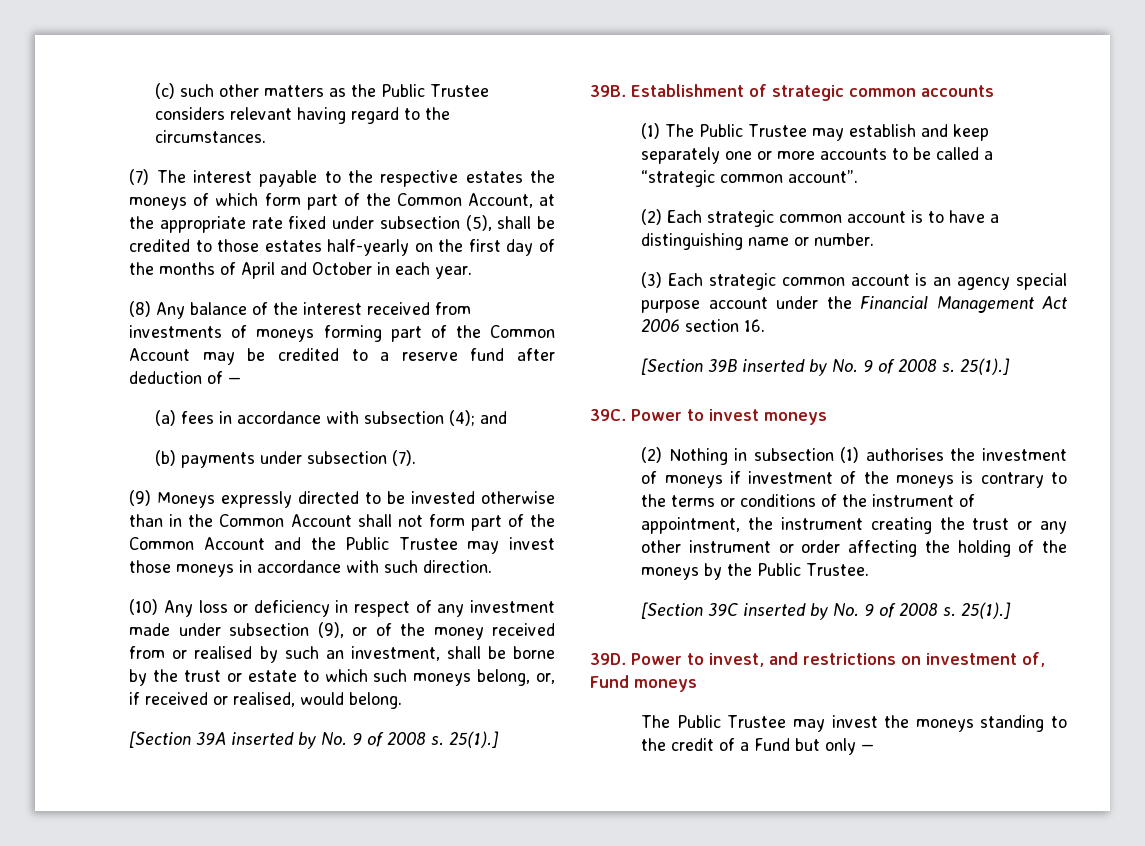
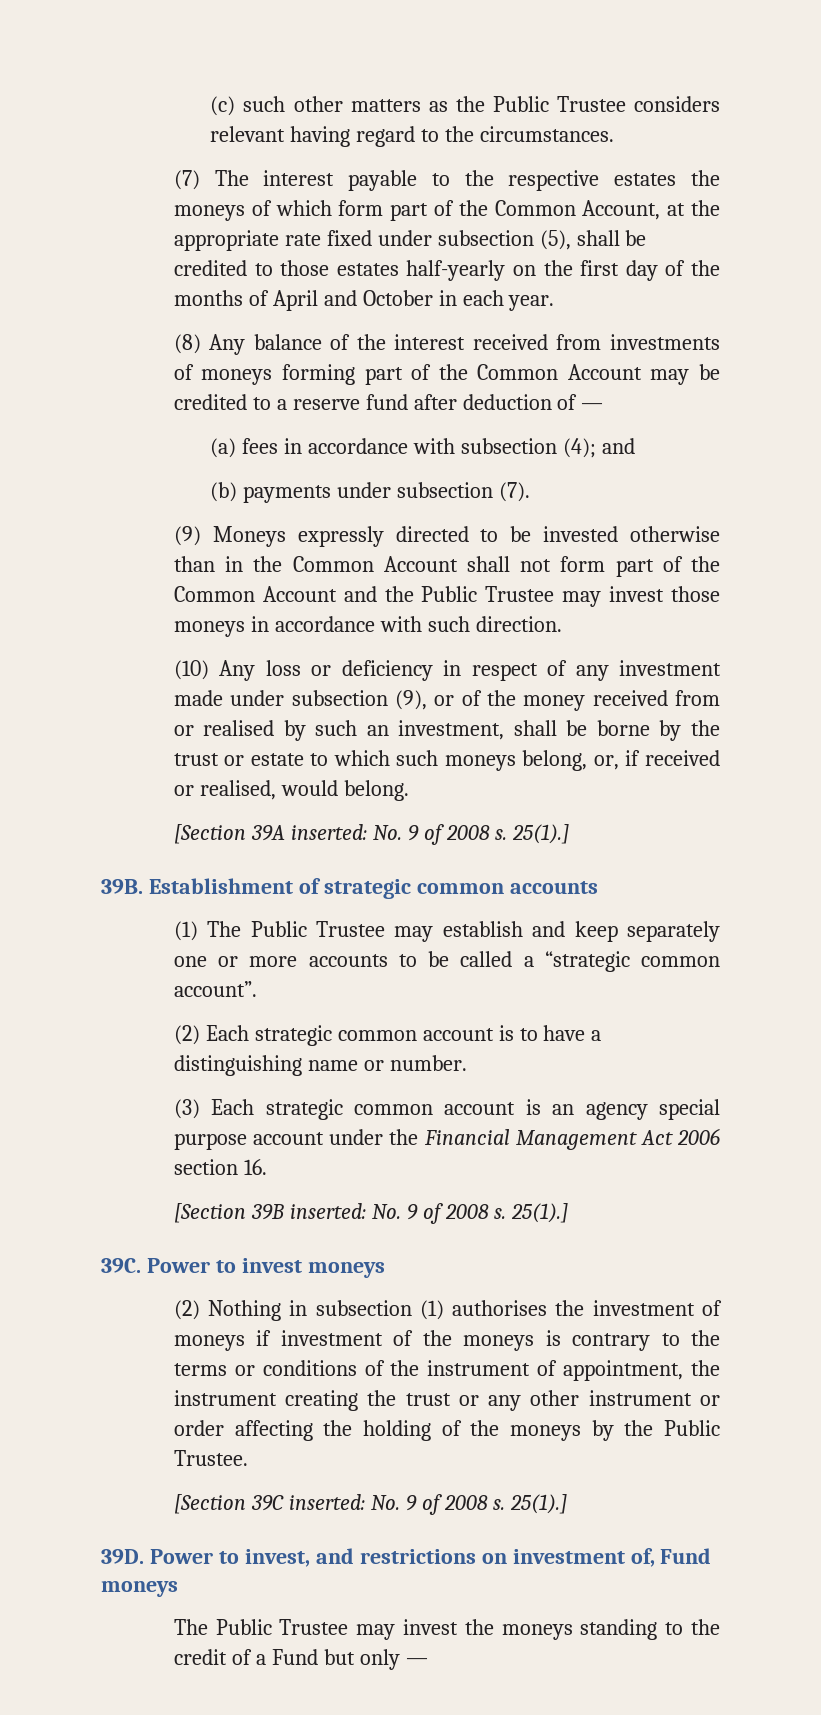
- [Section 39A inserted by No. 9 of 2008 s.
+ [Section 39A inserted: No. 9 of 2008 s.
- [Section 39B inserted by No. 9 of 2008 s.
+ [Section 39B inserted: No. 9 of 2008 s.
- [Section 39C inserted by No. 9 of 2008 s.
+ [Section 39C inserted: No. 9 of 2008 s.

